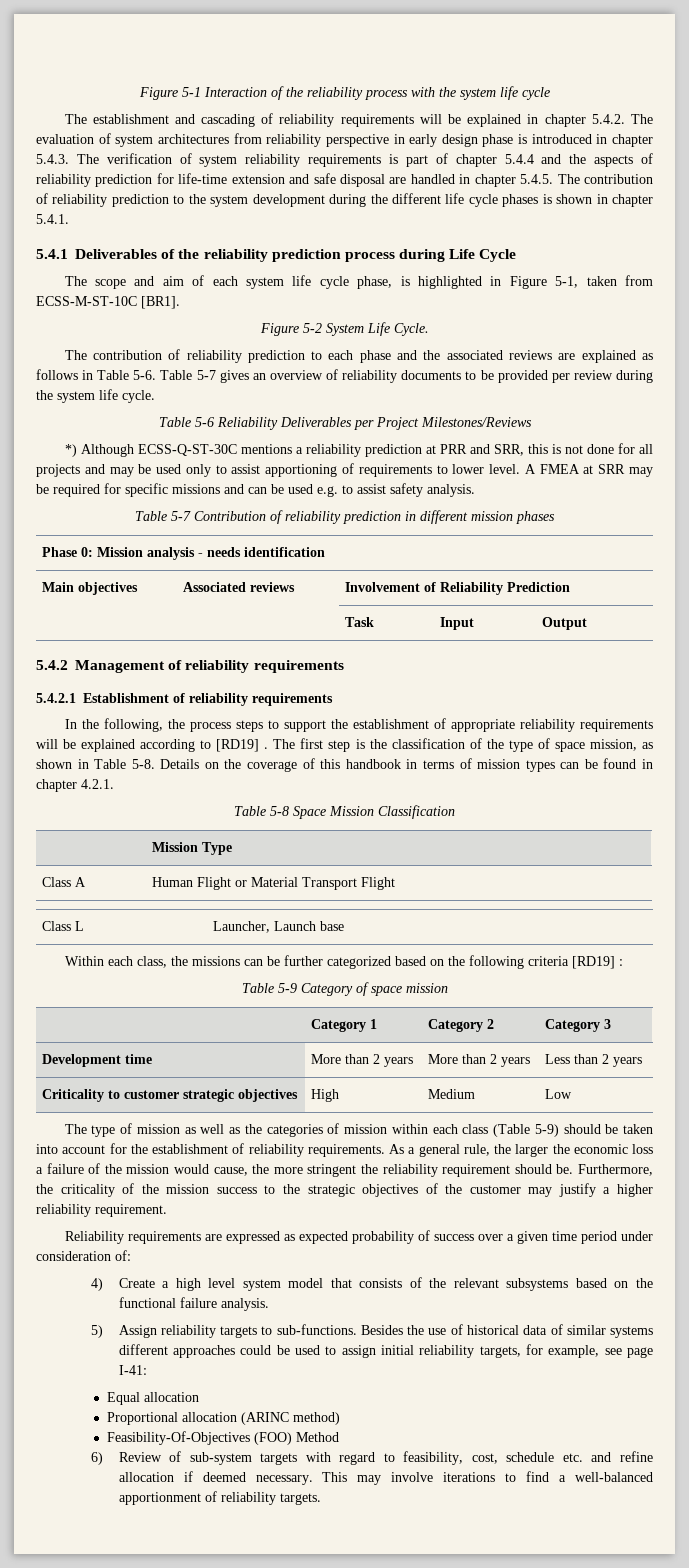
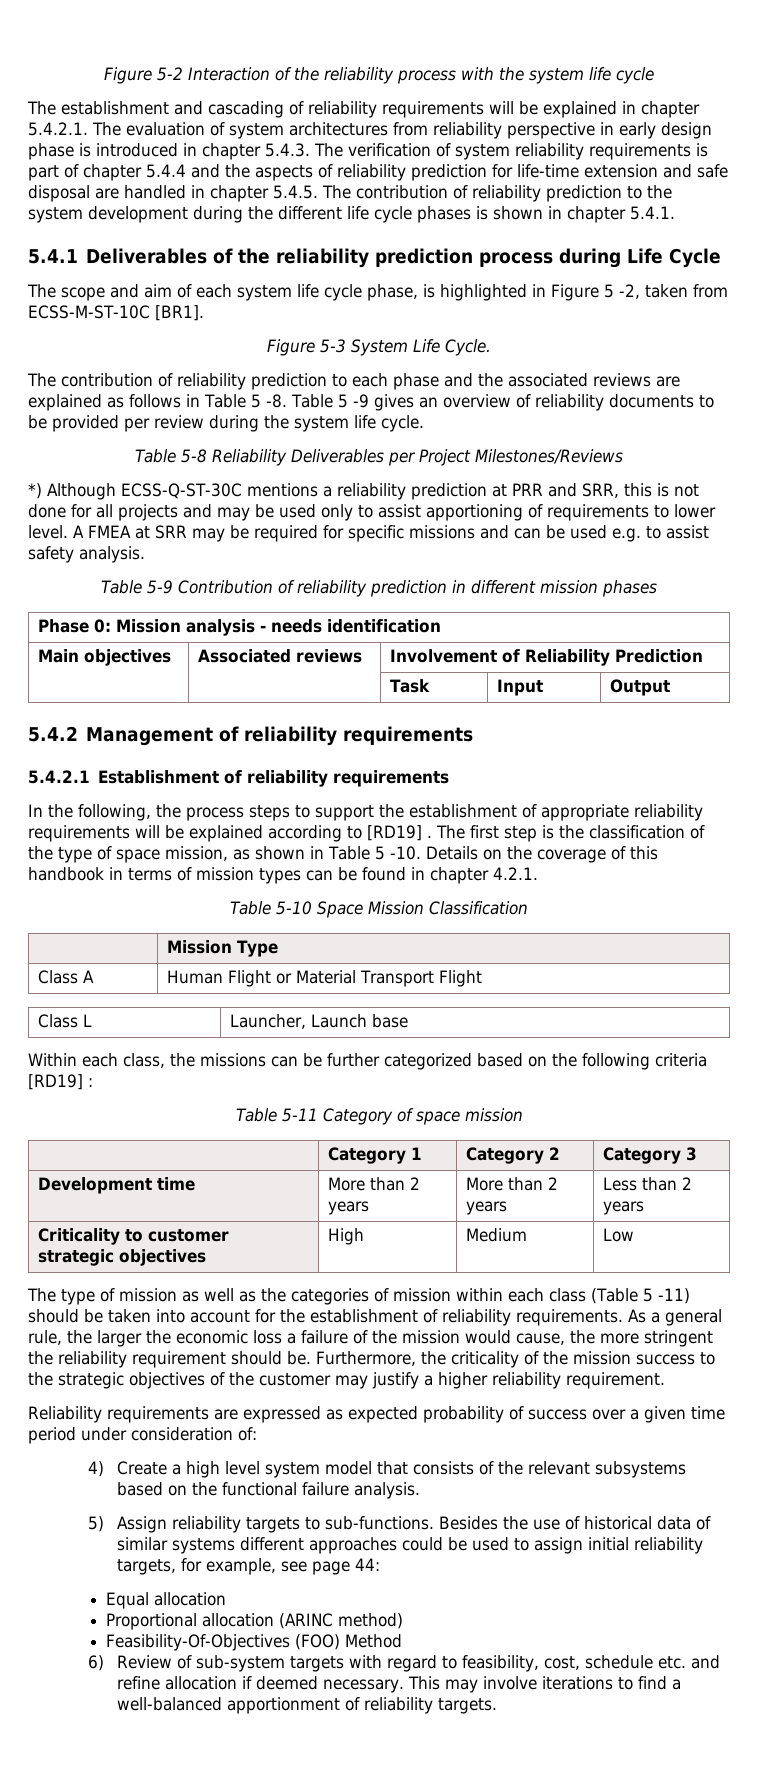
- Figure 5-1 Interaction of the reliability process with the system life cycle
+ Figure 5-2 Interaction of the reliability process with the system life cycle
- The establishment and cascading of reliability requirements will be explained in chapter 5.4.2. The evaluation of system architectures from reliability perspective in early design phase is introduced in chapter 5.4.3. The verification of system reliability requirements is part of chapter 5.4.4 and the aspects of reliability prediction for life-time extension and safe disposal are handled in chapter 5.4.5. The contribution of reliability prediction to the system development during the different life cycle phases is shown in chapter 5.4.1.
+ The establishment and cascading of reliability requirements will be explained in chapter 5.4.2.1. The evaluation of system architectures from reliability perspective in early design phase is introduced in chapter 5.4.3. The verification of system reliability requirements is part of chapter 5.4.4 and the aspects of reliability prediction for life-time extension and safe disposal are handled in chapter 5.4.5. The contribution of reliability prediction to the system development during the different life cycle phases is shown in chapter 5.4.1.
- The scope and aim of each system life cycle phase, is highlighted in Figure 5-1, taken from ECSS-M-ST-10C [BR1].
+ The scope and aim of each system life cycle phase, is highlighted in Figure 5 -2, taken from ECSS-M-ST-10C [BR1].
- Figure 5-2 System Life Cycle.
+ Figure 5-3 System Life Cycle.
- The contribution of reliability prediction to each phase and the associated reviews are explained as follows in Table 5-6. Table 5-7 gives an overview of reliability documents to be provided per review during the system life cycle.
+ The contribution of reliability prediction to each phase and the associated reviews are explained as follows in Table 5 -8. Table 5 -9 gives an overview of reliability documents to be provided per review during the system life cycle.
- Table 5-6 Reliability Deliverables per Project Milestones/Reviews
+ Table 5-8 Reliability Deliverables per Project Milestones/Reviews
- Table 5-7 Contribution of reliability prediction in different mission phases
+ Table 5-9 Contribution of reliability prediction in different mission phases
- The first step is the classification of the type of space mission, as shown in Table 5-8.
+ The first step is the classification of the type of space mission, as shown in Table 5 -10.
- Table 5-8 Space Mission Classification
+ Table 5-10 Space Mission Classification
- Table 5-9 Category of space mission
+ Table 5-11 Category of space mission
- The type of mission as well as the categories of mission within each class (Table 5-9) should be taken into account for the establishment of reliability requirements.
+ The type of mission as well as the categories of mission within each class (Table 5 -11) should be taken into account for the establishment of reliability requirements.
- Besides the use of historical data of similar systems different approaches could be used to assign initial reliability targets, for example, see page I-41:
+ Besides the use of historical data of similar systems different approaches could be used to assign initial reliability targets, for example, see page 44:

